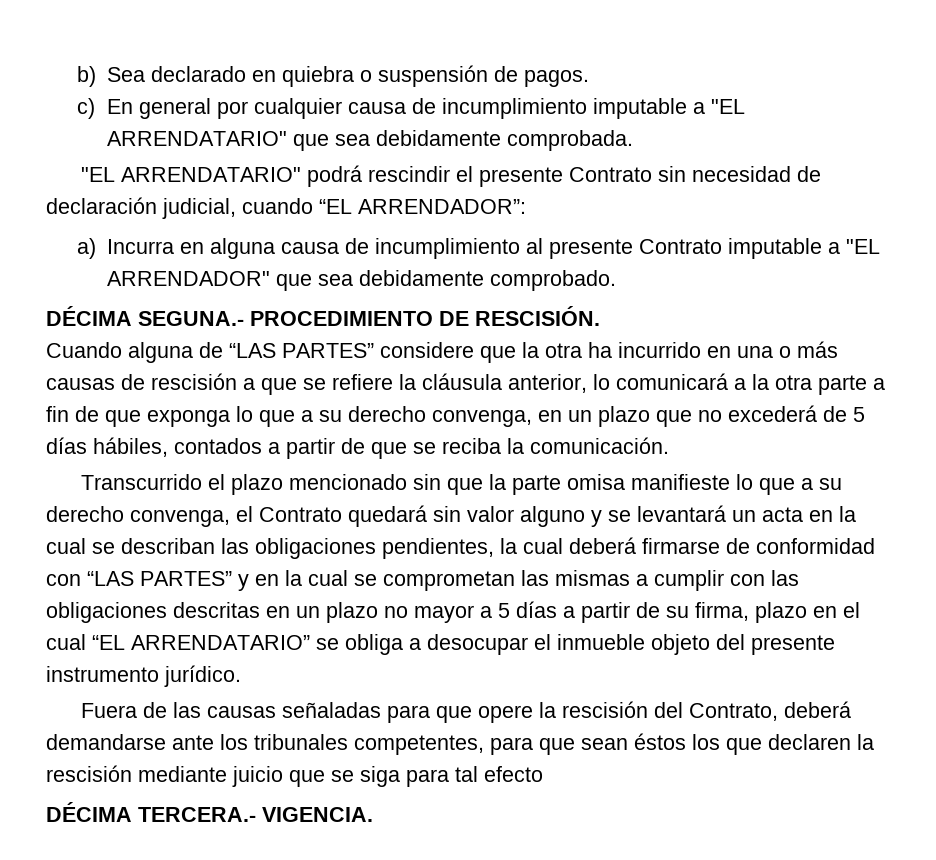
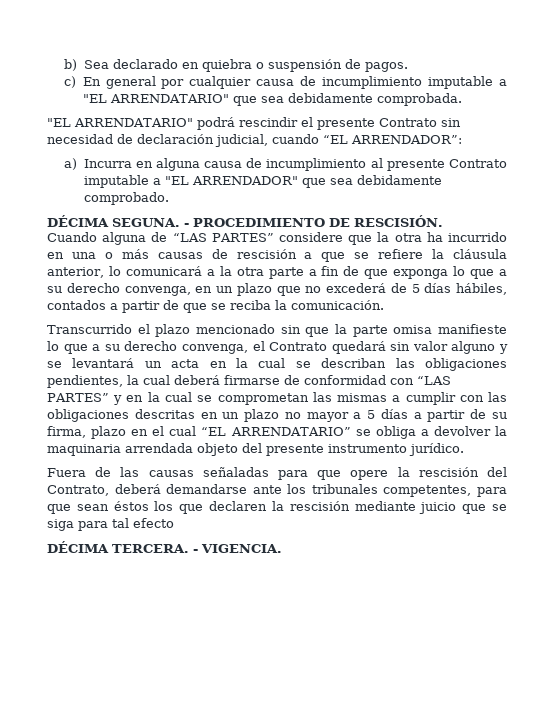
- DÉCIMA SEGUNA.- PROCEDIMIENTO DE RESCISIÓN.
+ DÉCIMA SEGUNA. - PROCEDIMIENTO DE RESCISIÓN.
- Transcurrido el plazo mencionado sin que la parte omisa manifieste lo que a su derecho convenga, el Contrato quedará sin valor alguno y se levantará un acta en la cual se describan las obligaciones pendientes, la cual deberá firmarse de conformidad con “LAS PARTES” y en la cual se comprometan las mismas a cumplir con las obligaciones descritas en un plazo no mayor a 5 días a partir de su firma, plazo en el cual “EL ARRENDATARIO” se obliga a desocupar el inmueble objeto del presente instrumento jurídico.
+ Transcurrido el plazo mencionado sin que la parte omisa manifieste lo que a su derecho convenga, el Contrato quedará sin valor alguno y se levantará un acta en la cual se describan las obligaciones pendientes, la cual deberá firmarse de conformidad con “LAS PARTES” y en la cual se comprometan las mismas a cumplir con las obligaciones descritas en un plazo no mayor a 5 días a partir de su firma, plazo en el cual “EL ARRENDATARIO” se obliga a devolver la maquinaria arrendada objeto del presente instrumento jurídico.
- DÉCIMA TERCERA.- VIGENCIA.
+ DÉCIMA TERCERA. - VIGENCIA.

